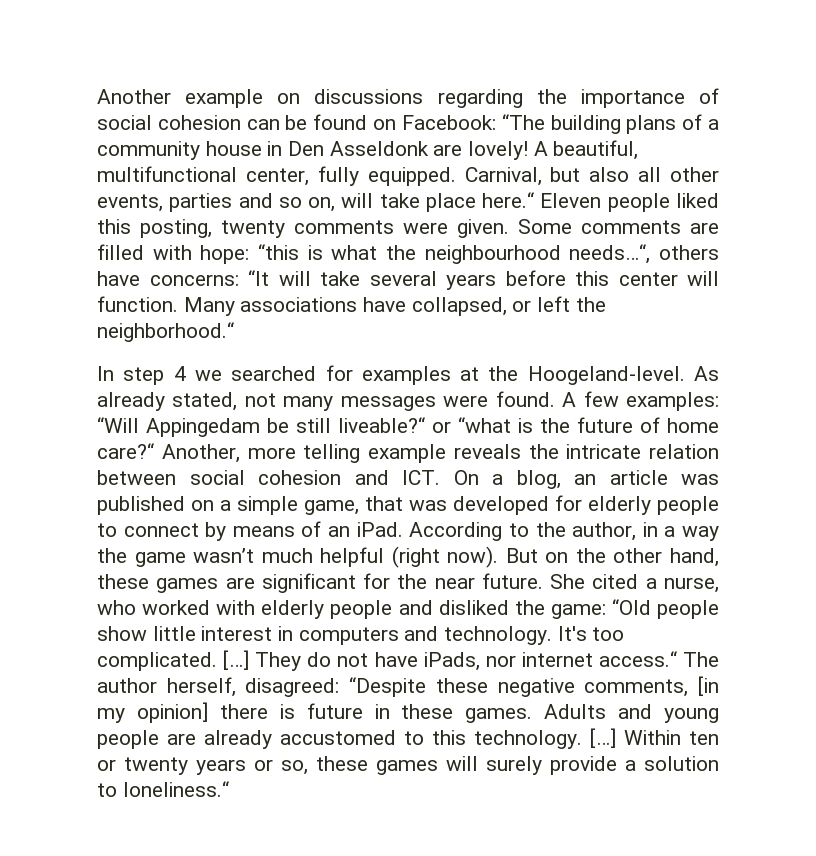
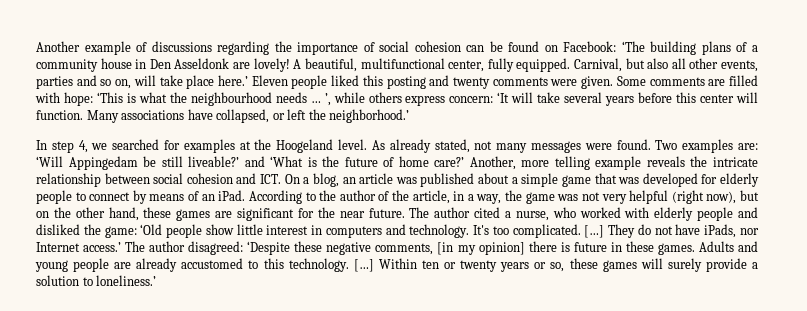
- Another example on discussions regarding the importance of social cohesion can be found on Facebook: “The building plans of a community house in Den Asseldonk are lovely!
+ Another example of discussions regarding the importance of social cohesion can be found on Facebook: ‘The building plans of a community house in Den Asseldonk are lovely!
- Carnival, but also all other events, parties and so on, will take place here.“ Eleven people liked this posting, twenty comments were given.
+ Carnival, but also all other events, parties and so on, will take place here.’ Eleven people liked this posting and twenty comments were given.
- Some comments are filled with hope: “this is what the neighbourhood needs…“, others have concerns: “It will take several years before this center will function.
+ Some comments are filled with hope: ‘This is what the neighbourhood needs … ’, while others express concern: ‘It will take several years before this center will function.
- Many associations have collapsed, or left the neighborhood.“
+ Many associations have collapsed, or left the neighborhood.’
- In step 4 we searched for examples at the Hoogeland-level.
+ In step 4, we searched for examples at the Hoogeland level.
- A few examples: “Will Appingedam be still liveable?“ or “what is the future of home care?“ Another, more telling example reveals the intricate relation between social cohesion and ICT. On a blog, an article was published on a simple game, that was developed for elderly people to connect by means of an iPad.
+ Two examples are: ‘Will Appingedam be still liveable?’ and ‘What is the future of home care?’ Another, more telling example reveals the intricate relationship between social cohesion and ICT. On a blog, an article was published about a simple game that was developed for elderly people to connect by means of an iPad.
- According to the author, in a way the game wasn’t much helpful (right now). But on the other hand, these games are significant for the near future.
+ According to the author of the article, in a way, the game was not very helpful (right now), but on the other hand, these games are significant for the near future.
- She cited a nurse, who worked with elderly people and disliked the game: “Old people show little interest in computers and technology.
+ The author cited a nurse, who worked with elderly people and disliked the game: ‘Old people show little interest in computers and technology.
- They do not have iPads, nor internet access.“ The author herself, disagreed: “Despite these negative comments, [in my opinion] there is future in these games.
+ They do not have iPads, nor Internet access.’ The author disagreed: ‘Despite these negative comments, [in my opinion] there is future in these games.
- Within ten or twenty years or so, these games will surely provide a solution to loneliness.“
+ Within ten or twenty years or so, these games will surely provide a solution to loneliness.’

